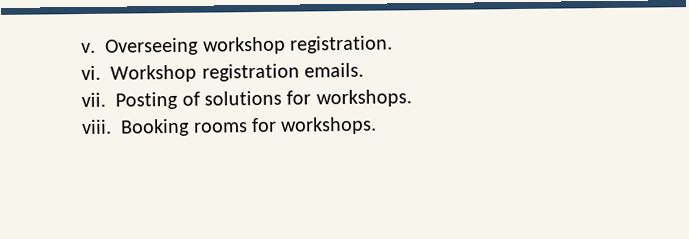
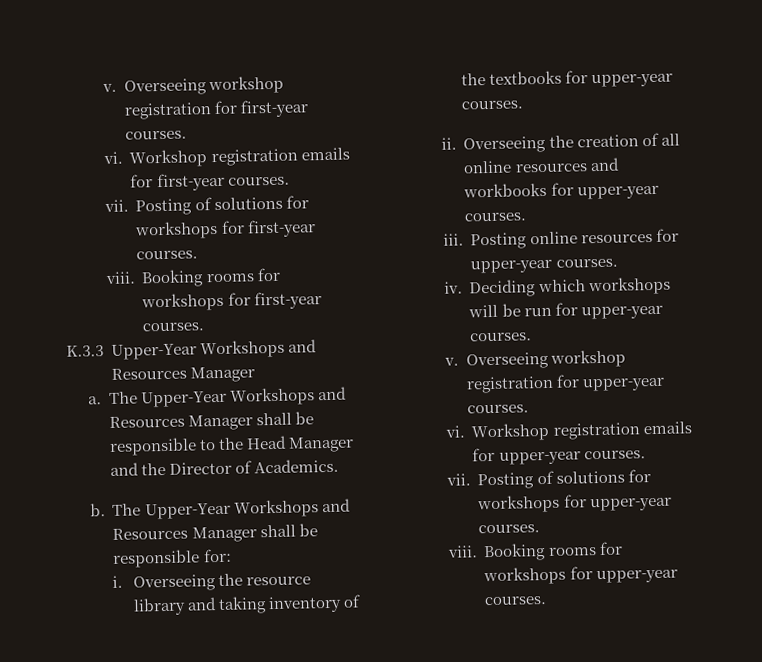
- v. Overseeing workshop registration.
- vi. Workshop registration emails.
- vii. Posting of solutions for workshops.
- viii. Booking rooms for workshops.
+ v. Overseeing workshop registration for first-year courses.
+ vi. Workshop registration emails for first-year courses.
+ vii. Posting of solutions for workshops for first-year courses.
+ viii. Booking rooms for workshops for first-year courses.
+ K.3.3 Upper-Year Workshops and Resources Manager
+ a. The Upper-Year Workshops and Resources Manager shall be responsible to the Head Manager and the Director of Academics.
+ b. The Upper-Year Workshops and Resources Manager shall be responsible for:
+ i. Overseeing the resource library and taking inventory of the textbooks for upper-year courses.
+ ii. Overseeing the creation of all online resources and workbooks for upper-year courses.
+ iii. Posting online resources for upper-year courses.
+ iv. Deciding which workshops will be run for upper-year courses.
+ v. Overseeing workshop registration for upper-year courses.
+ vi. Workshop registration emails for upper-year courses.
+ vii. Posting of solutions for workshops for upper-year courses.
+ viii. Booking rooms for workshops for upper-year courses.

